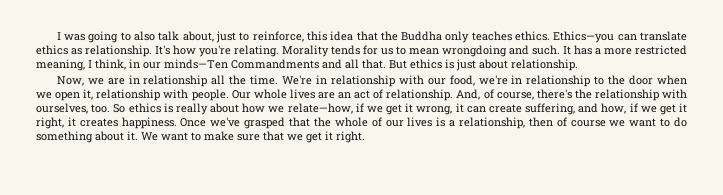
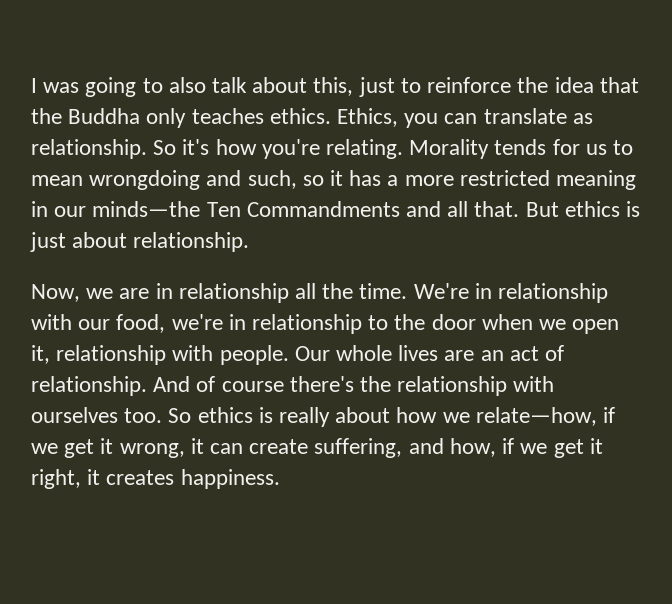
- I was going to also talk about, just to reinforce, this idea that the Buddha only teaches ethics.
+ I was going to also talk about this, just to reinforce the idea that the Buddha only teaches ethics.
- Ethics—you can translate ethics as relationship.
+ Ethics, you can translate as relationship.
- It's how you're relating.
+ So it's how you're relating.
- Morality tends for us to mean wrongdoing and such. It has a more restricted meaning, I think, in our minds—Ten Commandments and all that.
+ Morality tends for us to mean wrongdoing and such, so it has a more restricted meaning in our minds—the Ten Commandments and all that.
- And, of course, there's the relationship with ourselves, too.
+ And of course there's the relationship with ourselves too.
- Once we've grasped that the whole of our lives is a relationship, then of course we want to do something about it. We want to make sure that we get it right.

